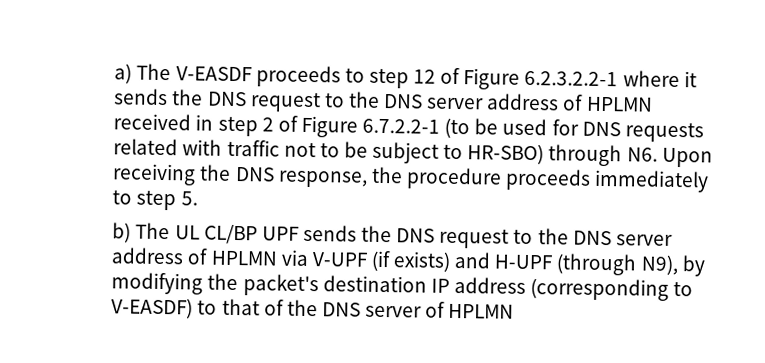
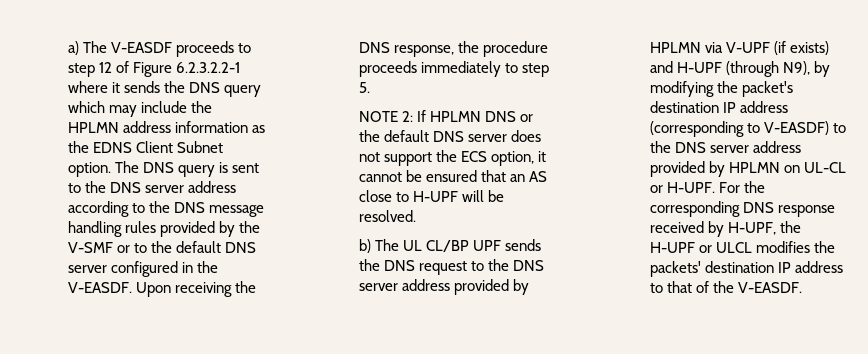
- a) The V-EASDF proceeds to step 12 of Figure 6.2.3.2.2-1 where it sends the DNS request to the DNS server address of HPLMN received in step 2 of Figure 6.7.2.2-1 (to be used for DNS requests related with traffic not to be subject to HR-SBO) through N6. Upon receiving the DNS response, the procedure proceeds immediately to step 5.
+ a) The V-EASDF proceeds to step 12 of Figure 6.2.3.2.2-1 where it sends the DNS query which may include the HPLMN address information as the EDNS Client Subnet option. The DNS query is sent to the DNS server address according to the DNS message handling rules provided by the V-SMF or to the default DNS server configured in the V-EASDF. Upon receiving the DNS response, the procedure proceeds immediately to step 5.
+ NOTE 2: If HPLMN DNS or the default DNS server does not support the ECS option, it cannot be ensured that an AS close to H-UPF will be resolved.
- b) The UL CL/BP UPF sends the DNS request to the DNS server address of HPLMN via V-UPF (if exists) and H-UPF (through N9), by modifying the packet's destination IP address (corresponding to V-EASDF) to that of the DNS server of HPLMN
+ b) The UL CL/BP UPF sends the DNS request to the DNS server address provided by HPLMN via V-UPF (if exists) and H-UPF (through N9), by modifying the packet's destination IP address (corresponding to V-EASDF) to the DNS server address provided by HPLMN on UL-CL or H-UPF. For the corresponding DNS response received by H-UPF, the H-UPF or ULCL modifies the packets' destination IP address to that of the V-EASDF.

